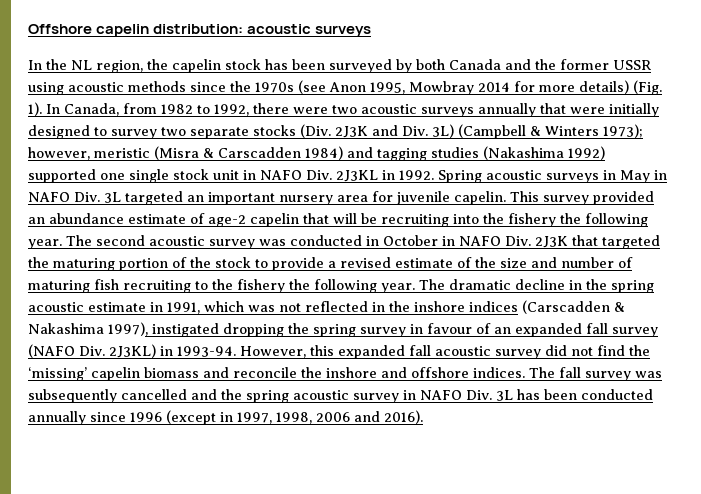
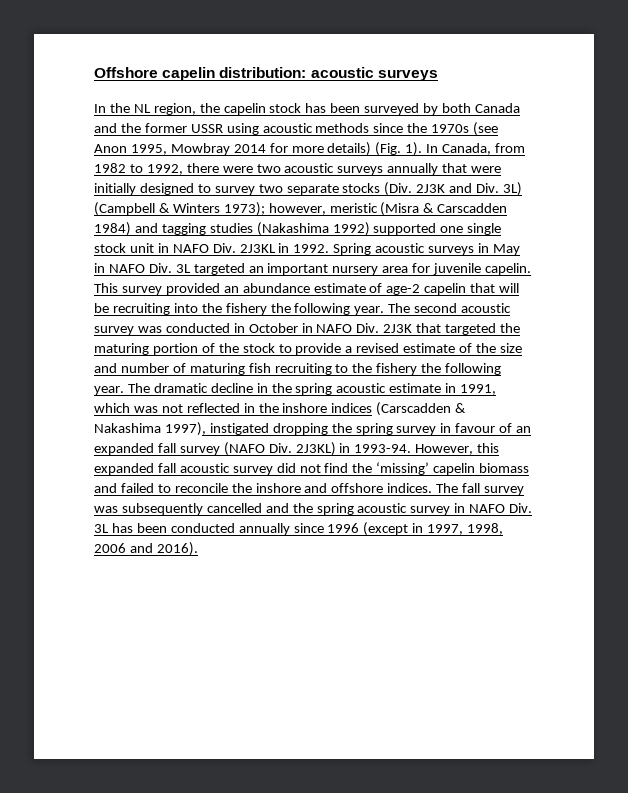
- However, this expanded fall acoustic survey did not find the ‘missing’ capelin biomass and reconcile the inshore and offshore indices.
+ However, this expanded fall acoustic survey did not find the ‘missing’ capelin biomass and failed to reconcile the inshore and offshore indices.

